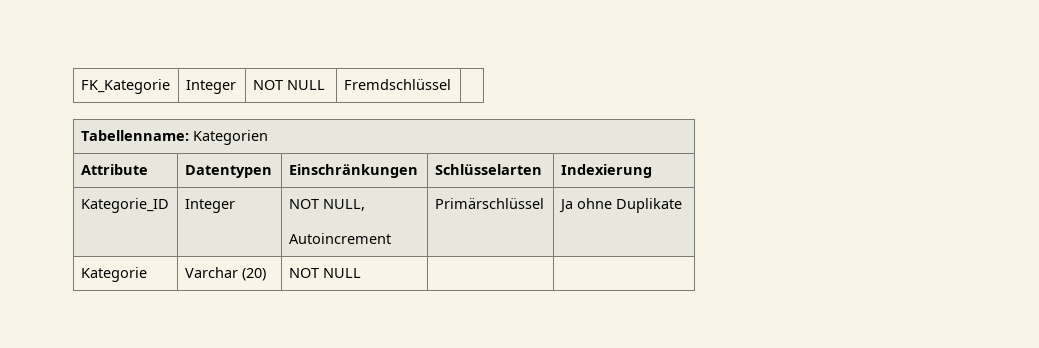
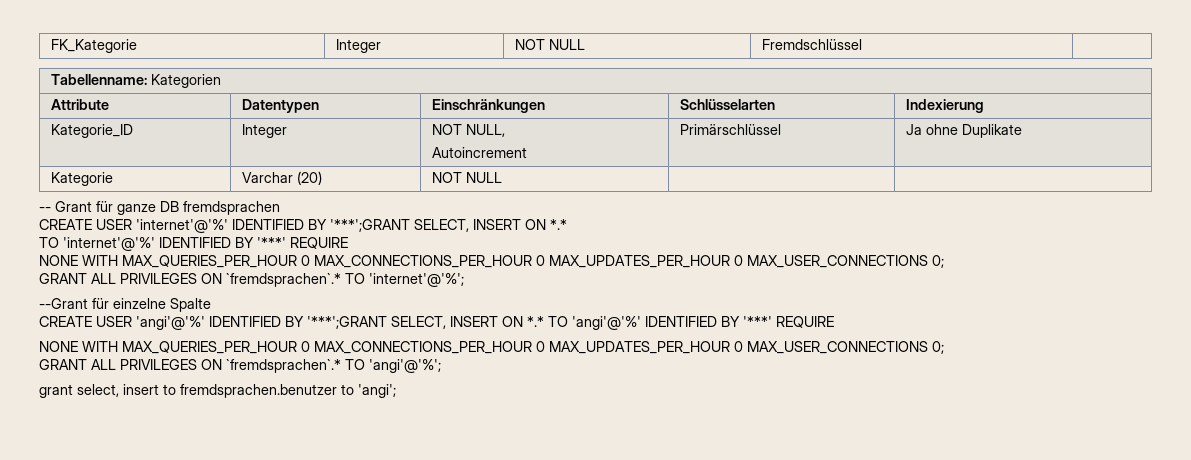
+ -- Grant für ganze DB fremdsprachen
+ CREATE USER 'internet'@'%' IDENTIFIED BY '***';GRANT SELECT, INSERT ON *.*
+ TO 'internet'@'%' IDENTIFIED BY '***' REQUIRE
+ NONE WITH MAX_QUERIES_PER_HOUR 0 MAX_CONNECTIONS_PER_HOUR 0 MAX_UPDATES_PER_HOUR 0 MAX_USER_CONNECTIONS 0;
+ GRANT ALL PRIVILEGES ON `fremdsprachen`.* TO 'internet'@'%';
+ --Grant für einzelne Spalte
+ CREATE USER 'angi'@'%' IDENTIFIED BY '***';GRANT SELECT, INSERT ON *.* TO 'angi'@'%' IDENTIFIED BY '***' REQUIRE
+ NONE WITH MAX_QUERIES_PER_HOUR 0 MAX_CONNECTIONS_PER_HOUR 0 MAX_UPDATES_PER_HOUR 0 MAX_USER_CONNECTIONS 0;
+ GRANT ALL PRIVILEGES ON `fremdsprachen`.* TO 'angi'@'%';
+ grant select, insert to fremdsprachen.benutzer to 'angi';

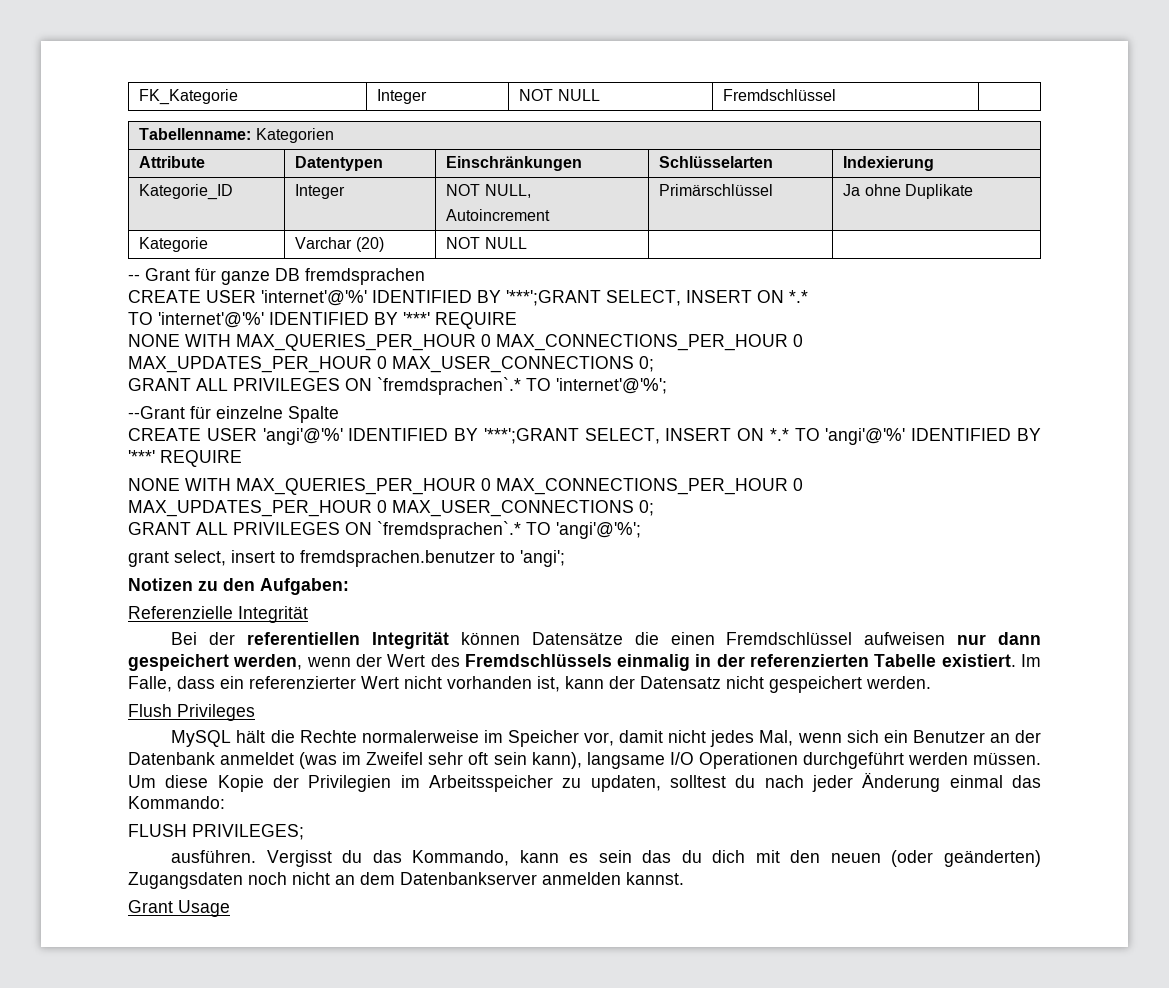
+ Notizen zu den Aufgaben:
+ Referenzielle Integrität
+ Bei der referentiellen Integrität können Datensätze die einen Fremdschlüssel aufweisen nur dann gespeichert werden, wenn der Wert des Fremdschlüssels einmalig in der referenzierten Tabelle existiert. Im Falle, dass ein referenzierter Wert nicht vorhanden ist, kann der Datensatz nicht gespeichert werden.
+ Flush Privileges
+ MySQL hält die Rechte normalerweise im Speicher vor, damit nicht jedes Mal, wenn sich ein Benutzer an der Datenbank anmeldet (was im Zweifel sehr oft sein kann), langsame I/O Operationen durchgeführt werden müssen. Um diese Kopie der Privilegien im Arbeitsspeicher zu updaten, solltest du nach jeder Änderung einmal das Kommando:
+ FLUSH PRIVILEGES;
+ ausführen. Vergisst du das Kommando, kann es sein das du dich mit den neuen (oder geänderten) Zugangsdaten noch nicht an dem Datenbankserver anmelden kannst.
+ Grant Usage

